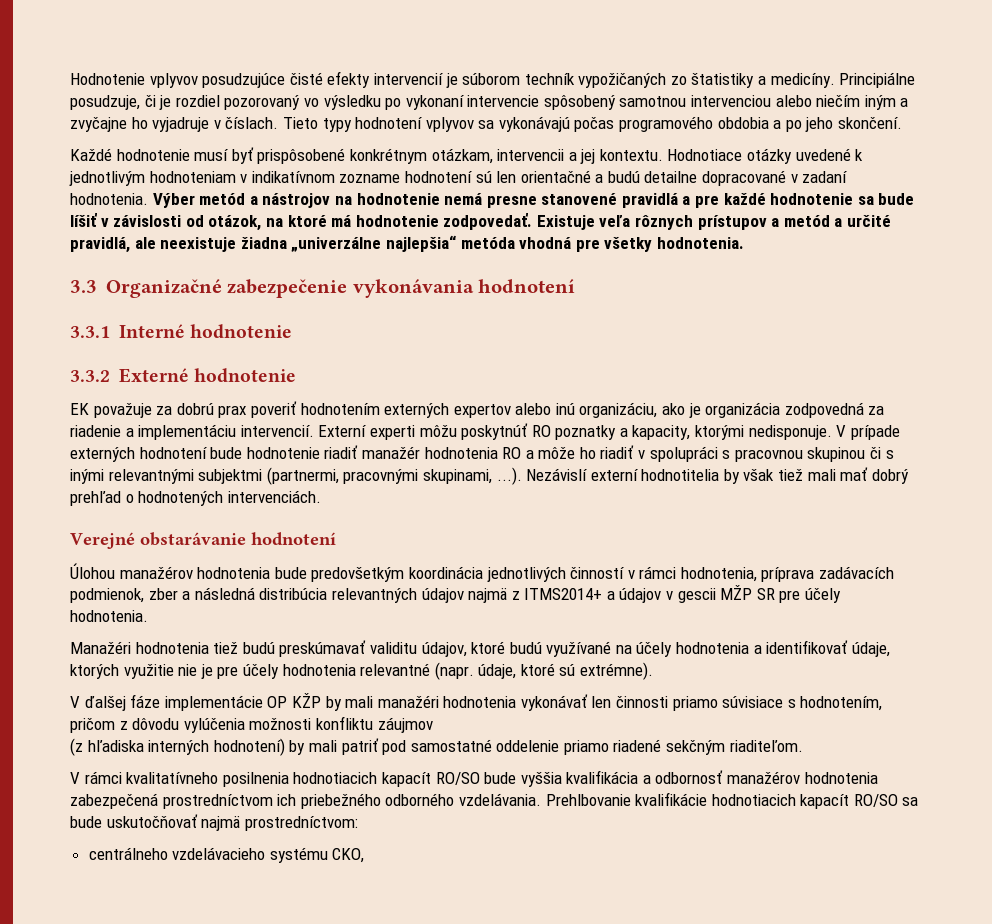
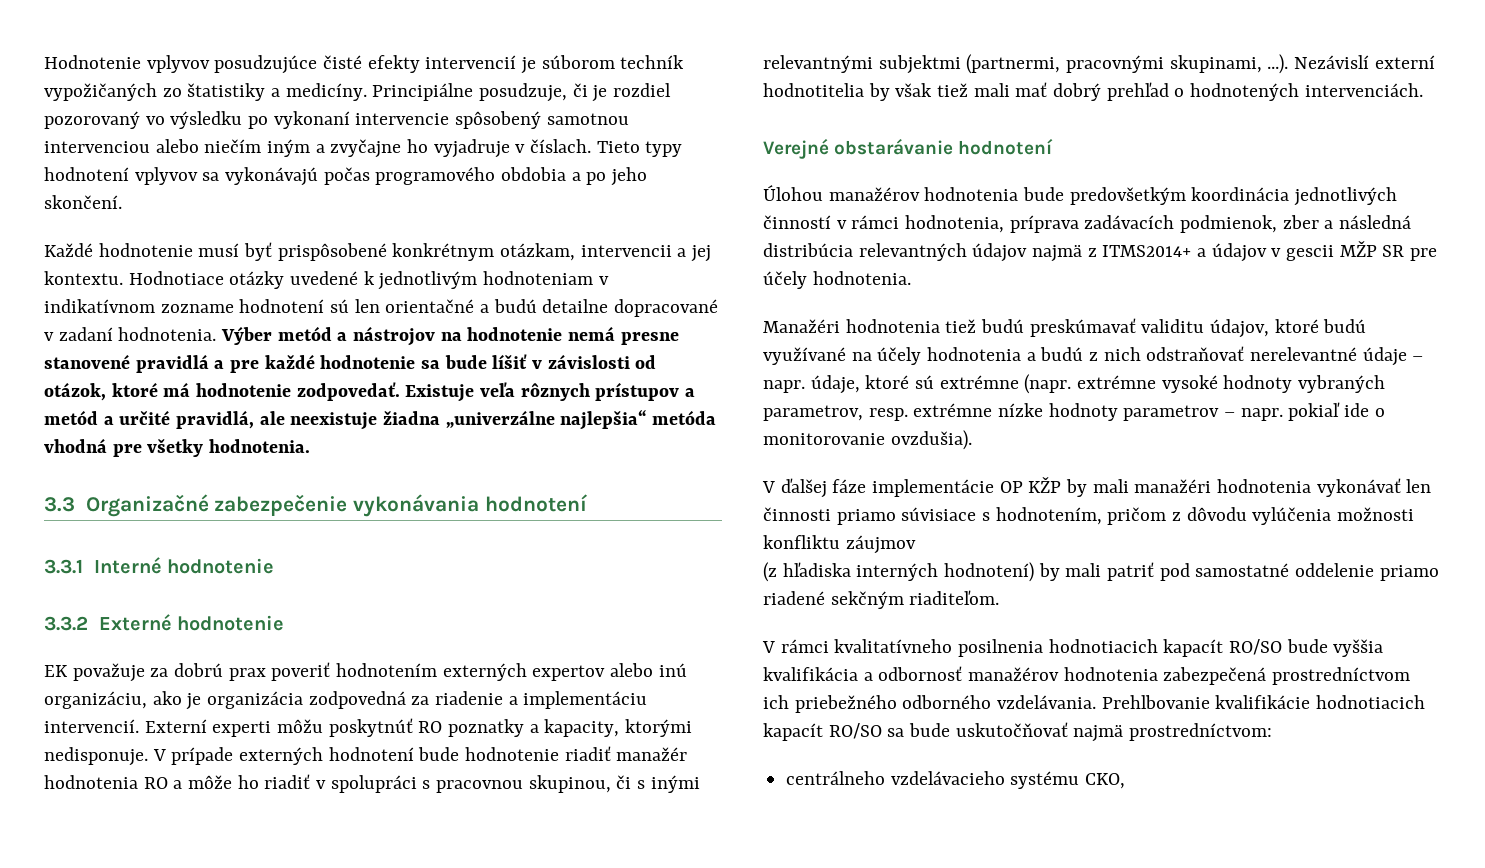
- Výber metód a nástrojov na hodnotenie nemá presne stanovené pravidlá a pre každé hodnotenie sa bude líšiť v závislosti od otázok, na ktoré má hodnotenie zodpovedať.
+ Výber metód a nástrojov na hodnotenie nemá presne stanovené pravidlá a pre každé hodnotenie sa bude líšiť v závislosti od otázok, ktoré má hodnotenie zodpovedať.
- V prípade externých hodnotení bude hodnotenie riadiť manažér hodnotenia RO a môže ho riadiť v spolupráci s pracovnou skupinou či s inými relevantnými subjektmi (partnermi, pracovnými skupinami, ...). Nezávislí externí hodnotitelia by však tiež mali mať dobrý prehľad o hodnotených intervenciách.
+ V prípade externých hodnotení bude hodnotenie riadiť manažér hodnotenia RO a môže ho riadiť v spolupráci s pracovnou skupinou, či s inými relevantnými subjektmi (partnermi, pracovnými skupinami, ...). Nezávislí externí hodnotitelia by však tiež mali mať dobrý prehľad o hodnotených intervenciách.
- Manažéri hodnotenia tiež budú preskúmavať validitu údajov, ktoré budú využívané na účely hodnotenia a identifikovať údaje, ktorých využitie nie je pre účely hodnotenia relevantné (napr. údaje, ktoré sú extrémne).
+ Manažéri hodnotenia tiež budú preskúmavať validitu údajov, ktoré budú využívané na účely hodnotenia a budú z nich odstraňovať nerelevantné údaje – napr. údaje, ktoré sú extrémne (napr. extrémne vysoké hodnoty vybraných parametrov, resp. extrémne nízke hodnoty parametrov – napr. pokiaľ ide o monitorovanie ovzdušia).

